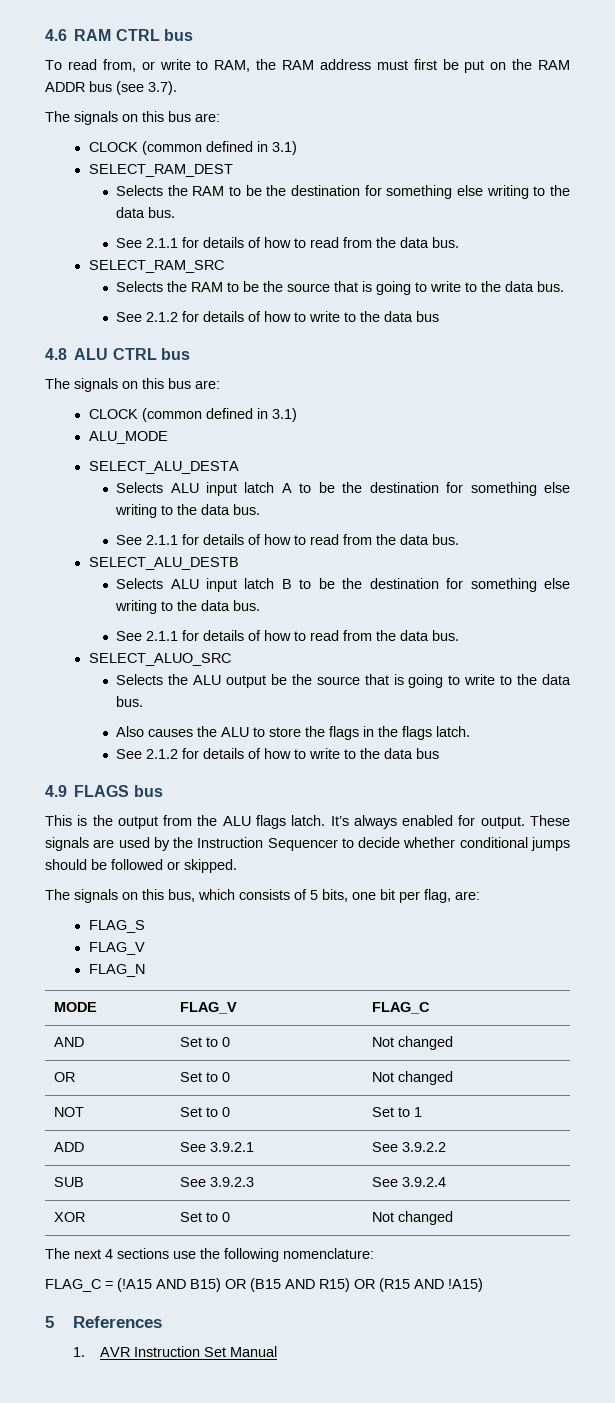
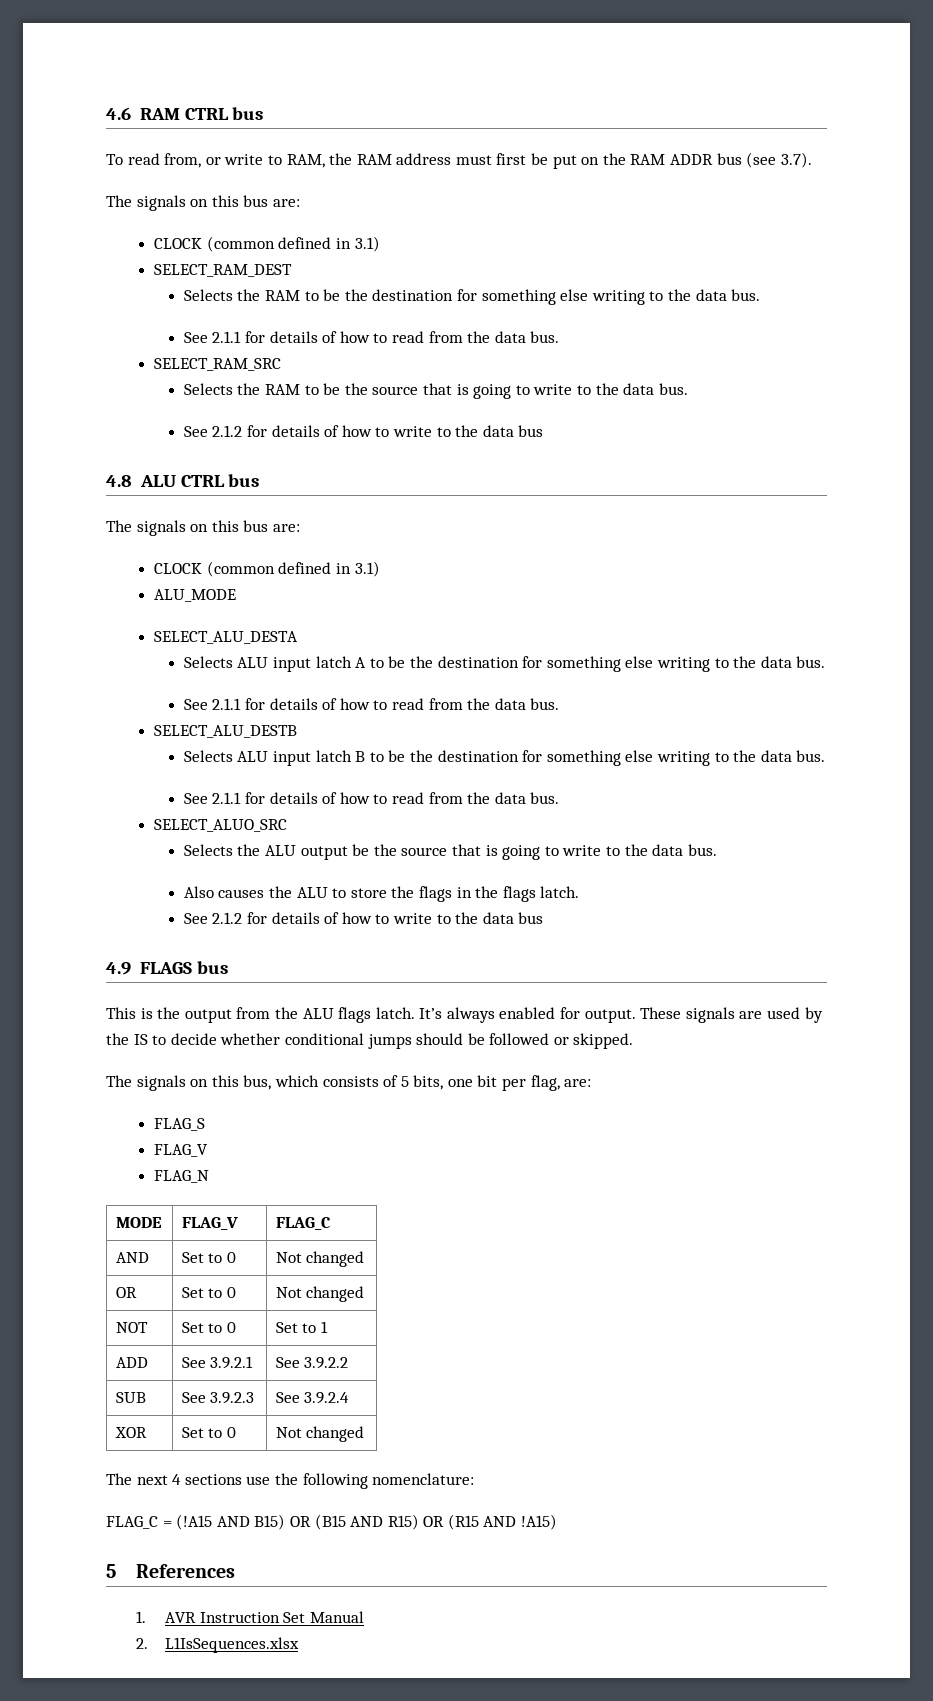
- These signals are used by the Instruction Sequencer to decide whether conditional jumps should be followed or skipped.
+ These signals are used by the IS to decide whether conditional jumps should be followed or skipped.
+ 2. L1IsSequences.xlsx

